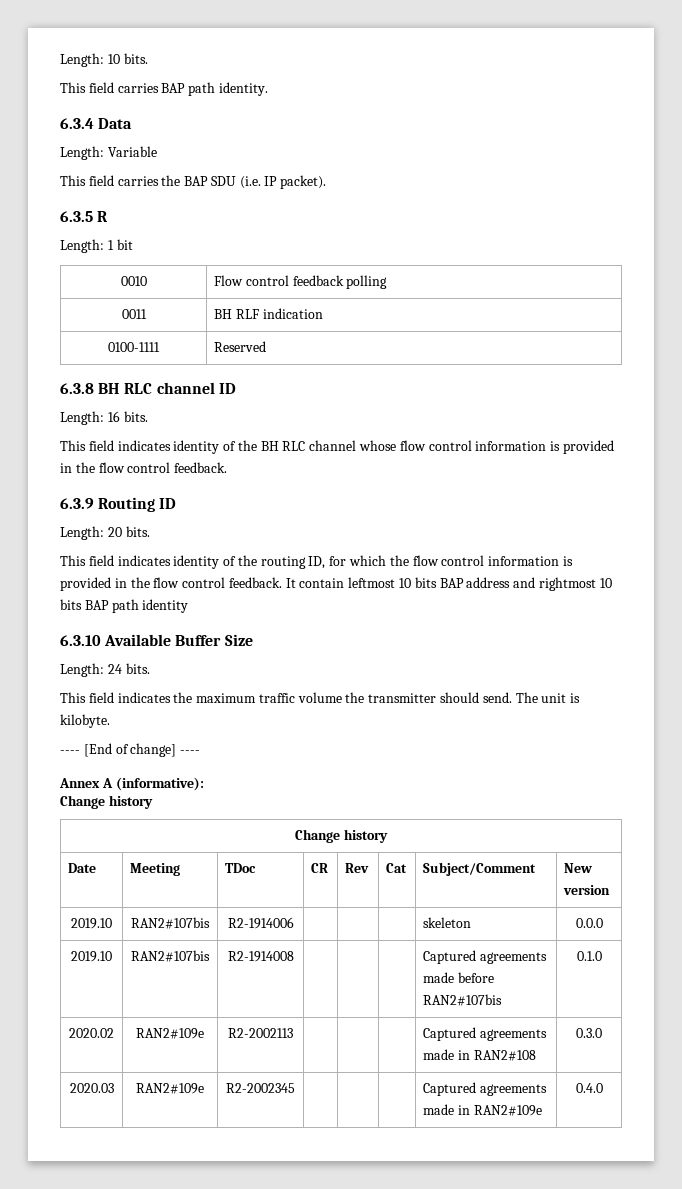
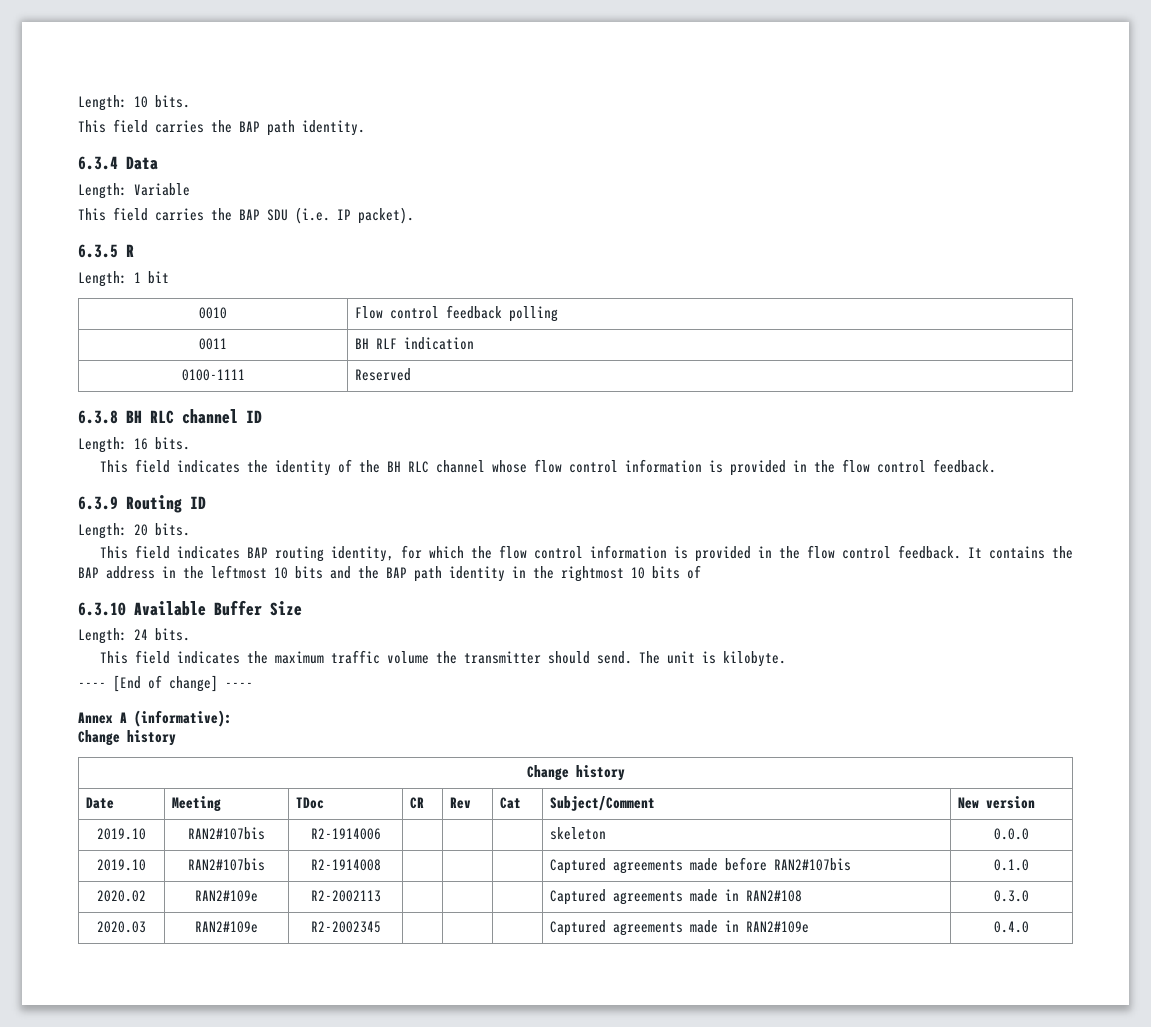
- This field carries BAP path identity.
+ This field carries the BAP path identity.
- This field indicates identity of the BH RLC channel whose flow control information is provided in the flow control feedback.
+ This field indicates the identity of the BH RLC channel whose flow control information is provided in the flow control feedback.
- This field indicates identity of the routing ID, for which the flow control information is provided in the flow control feedback.
+ This field indicates BAP routing identity, for which the flow control information is provided in the flow control feedback.
- It contain leftmost 10 bits BAP address and rightmost 10 bits BAP path identity
+ It contains the BAP address in the leftmost 10 bits and the BAP path identity in the rightmost 10 bits of

